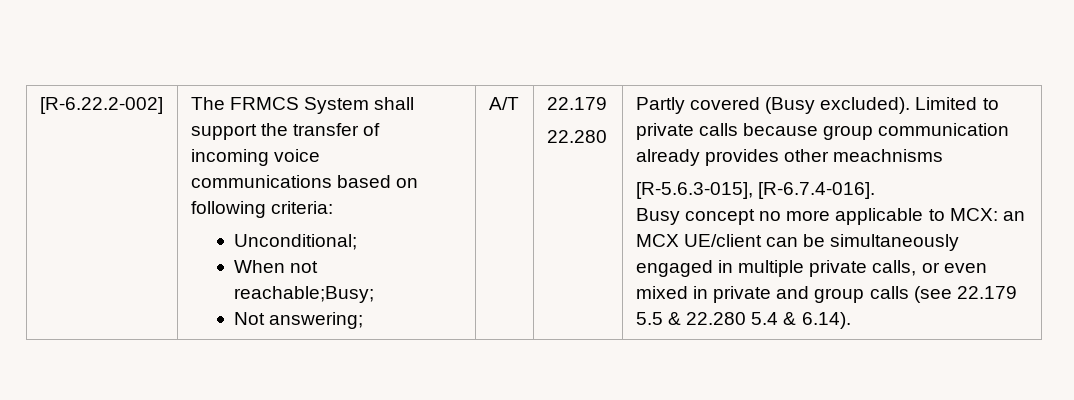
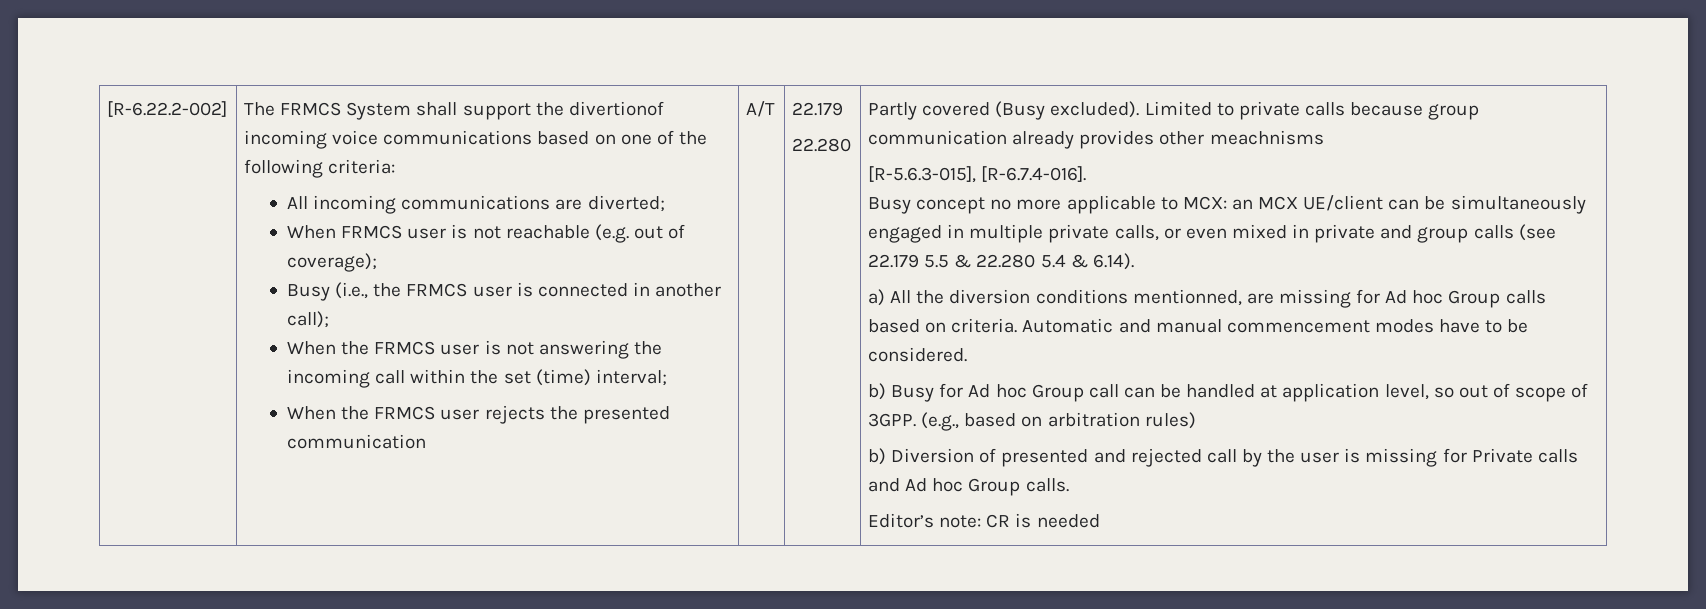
- The FRMCS System shall support the transfer of incoming voice communications based on following criteria:
+ The FRMCS System shall support the divertionof incoming voice communications based on one of the following criteria:
- Unconditional;
- When not reachable;Busy;
- Not answering;
+ All incoming communications are diverted;
+ When FRMCS user is not reachable (e.g. out of coverage);
+ Busy (i.e., the FRMCS user is connected in another call);
+ When the FRMCS user is not answering the incoming call within the set (time) interval;
+ When the FRMCS user rejects the presented communication
+ a) All the diversion conditions mentionned, are missing for Ad hoc Group calls based on criteria. Automatic and manual commencement modes have to be considered.
+ b) Busy for Ad hoc Group call can be handled at application level, so out of scope of 3GPP. (e.g., based on arbitration rules)
+ b) Diversion of presented and rejected call by the user is missing for Private calls and Ad hoc Group calls.
+ Editor’s note: CR is needed

